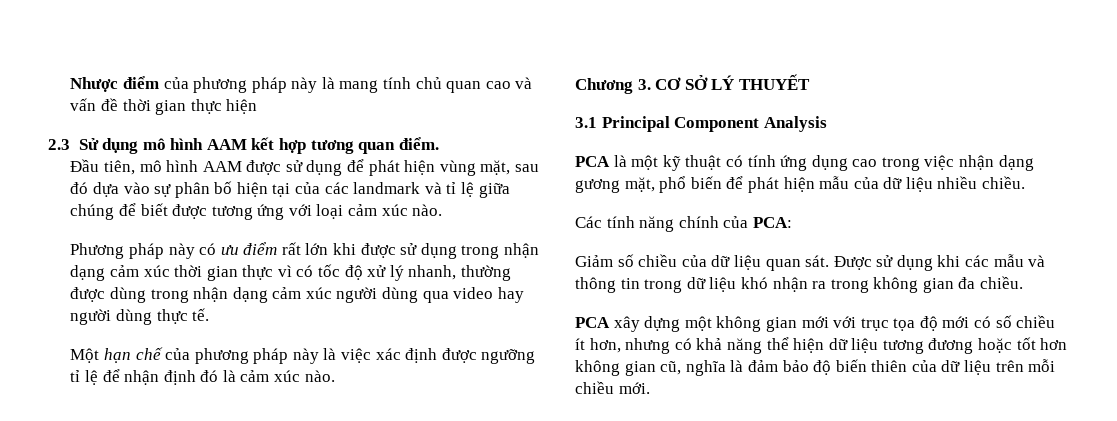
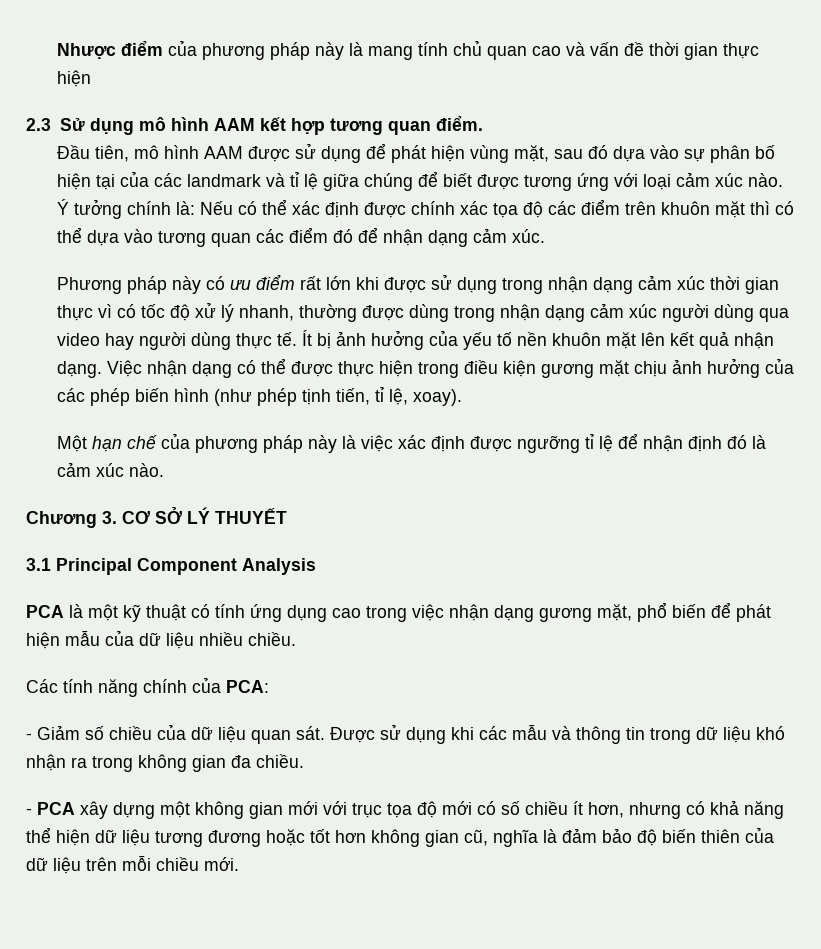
+ Ý tưởng chính là: Nếu có thể xác định được chính xác tọa độ các điểm trên khuôn mặt thì có thể dựa vào tương quan các điểm đó để nhận dạng cảm xúc.
+ Ít bị ảnh hưởng của yếu tố nền khuôn mặt lên kết quả nhận dạng. Việc nhận dạng có thể được thực hiện trong điều kiện gương mặt chịu ảnh hưởng của các phép biến hình (như phép tịnh tiến, tỉ lệ, xoay).
- Giảm số chiều của dữ liệu quan sát.
+ - Giảm số chiều của dữ liệu quan sát.
- PCA xây dựng một không gian mới với trục tọa độ mới có số chiều ít hơn, nhưng có khả năng thể hiện dữ liệu tương đương hoặc tốt hơn không gian cũ, nghĩa là đảm bảo độ biến thiên của dữ liệu trên mỗi chiều mới.
+ - PCA xây dựng một không gian mới với trục tọa độ mới có số chiều ít hơn, nhưng có khả năng thể hiện dữ liệu tương đương hoặc tốt hơn không gian cũ, nghĩa là đảm bảo độ biến thiên của dữ liệu trên mỗi chiều mới.

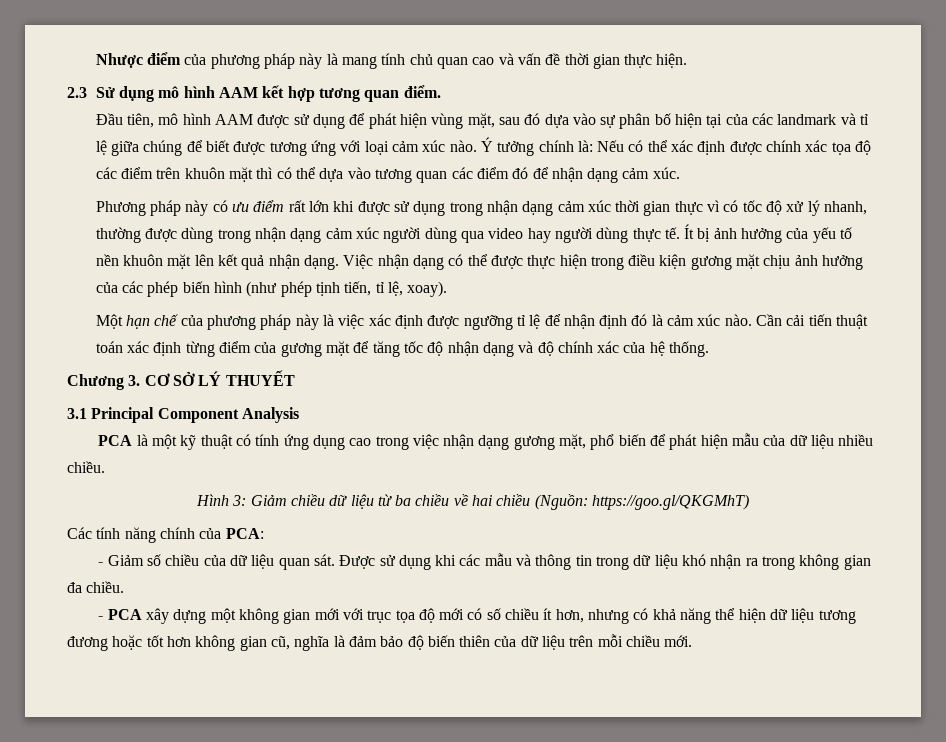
- Nhược điểm của phương pháp này là mang tính chủ quan cao và vấn đề thời gian thực hiện
+ Nhược điểm của phương pháp này là mang tính chủ quan cao và vấn đề thời gian thực hiện.
+ Cần cải tiến thuật toán xác định từng điểm của gương mặt để tăng tốc độ nhận dạng và độ chính xác của hệ thống.
+ Hình 3: Giảm chiều dữ liệu từ ba chiều về hai chiều (Nguồn: https://goo.gl/QKGMhT)

